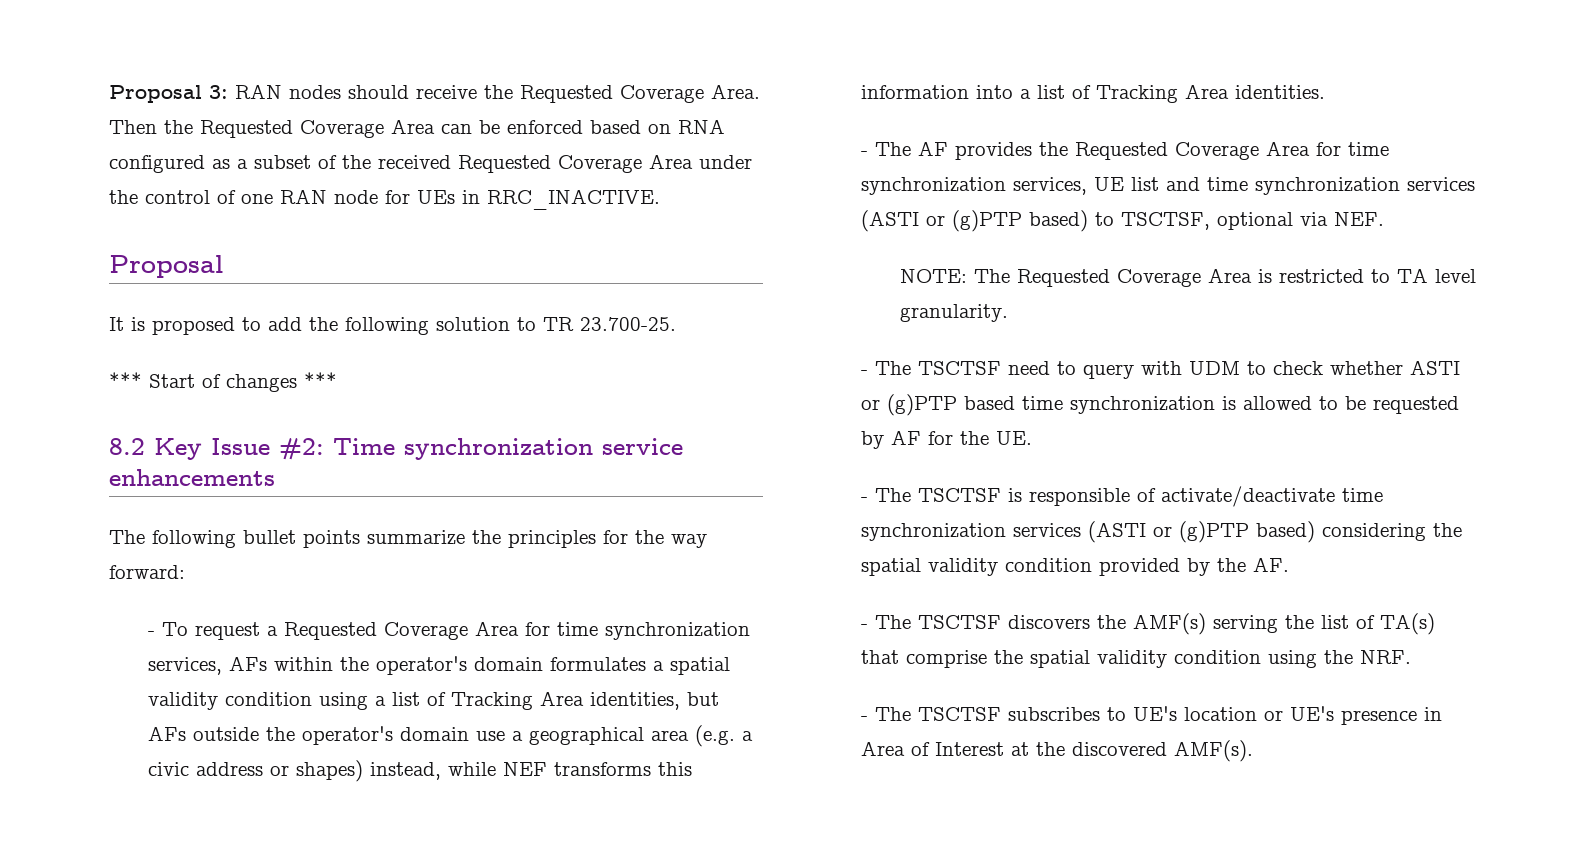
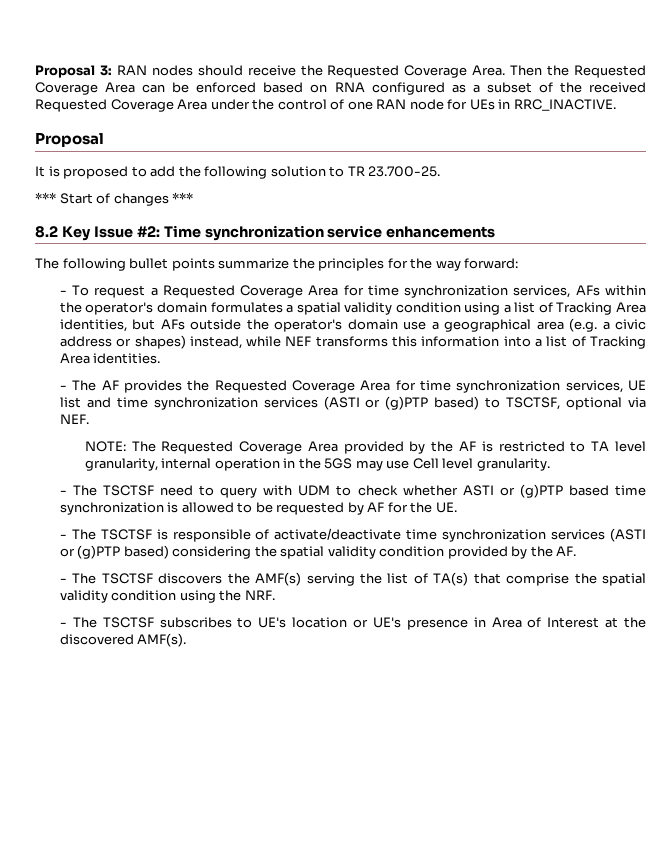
- NOTE: The Requested Coverage Area is restricted to TA level granularity.
+ NOTE: The Requested Coverage Area provided by the AF is restricted to TA level granularity, internal operation in the 5GS may use Cell level granularity.

